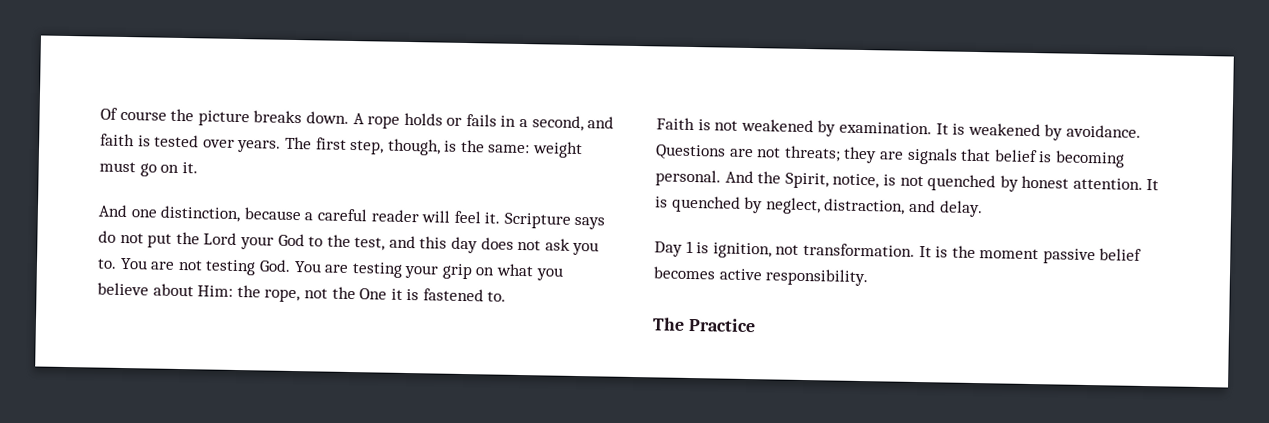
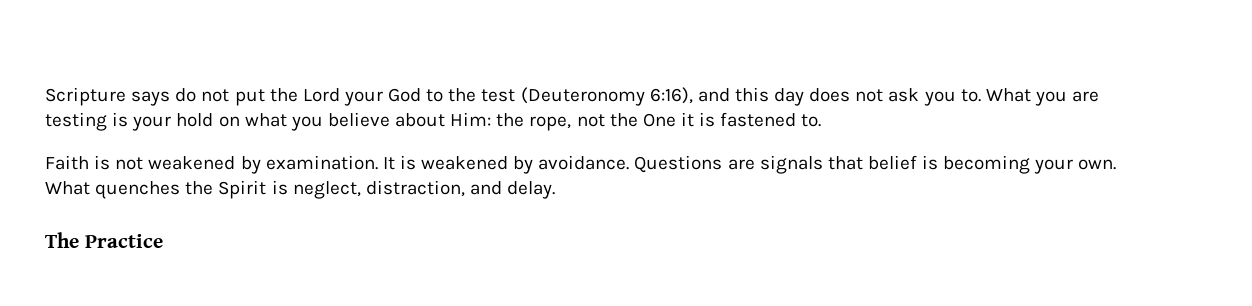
- Of course the picture breaks down. A rope holds or fails in a second, and faith is tested over years. The first step, though, is the same: weight must go on it.
- And one distinction, because a careful reader will feel it. Scripture says do not put the Lord your God to the test, and this day does not ask you to.
+ Scripture says do not put the Lord your God to the test (Deuteronomy 6:16), and this day does not ask you to.
- You are not testing God. You are testing your grip on what you believe about Him: the rope, not the One it is fastened to.
+ What you are testing is your hold on what you believe about Him: the rope, not the One it is fastened to.
- Questions are not threats; they are signals that belief is becoming personal. And the Spirit, notice, is not quenched by honest attention. It is quenched by neglect, distraction, and delay.
- Day 1 is ignition, not transformation. It is the moment passive belief becomes active responsibility.
+ Questions are signals that belief is becoming your own. What quenches the Spirit is neglect, distraction, and delay.

